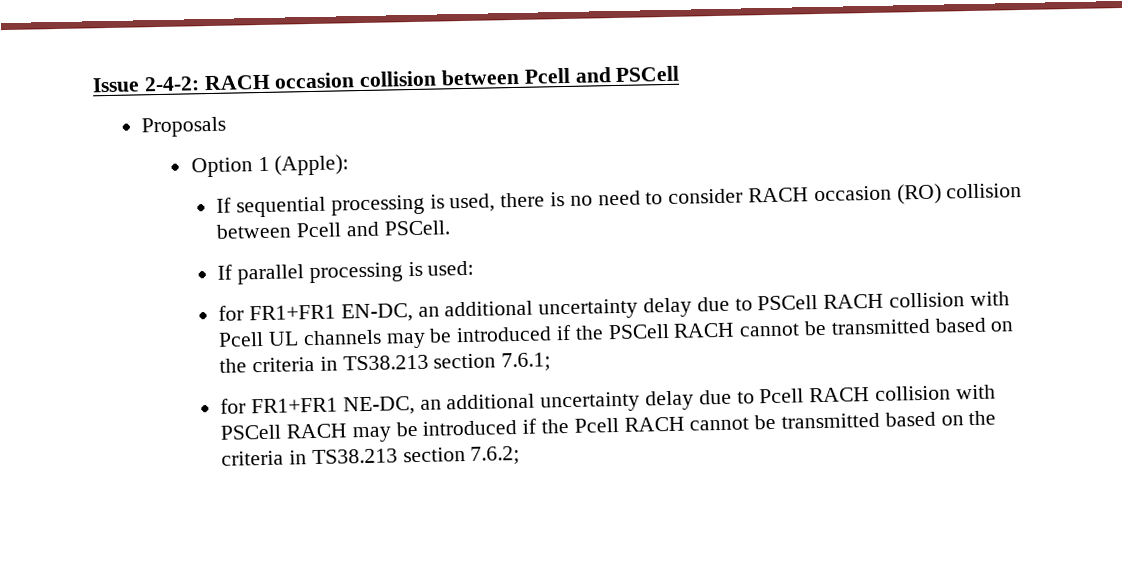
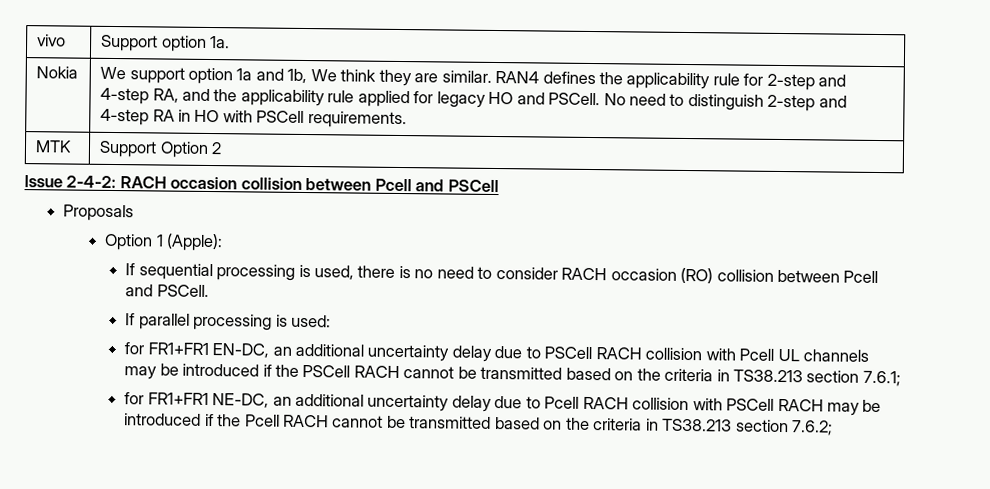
+ vivo | Support option 1a.
+ Nokia | We support option 1a and 1b, We think they are similar. RAN4 defines the applicability rule for 2-step and 4-step RA, and the applicability rule applied for legacy HO and PSCell. No need to distinguish 2-step and 4-step RA in HO with PSCell requirements.
+ MTK | Support Option 2

